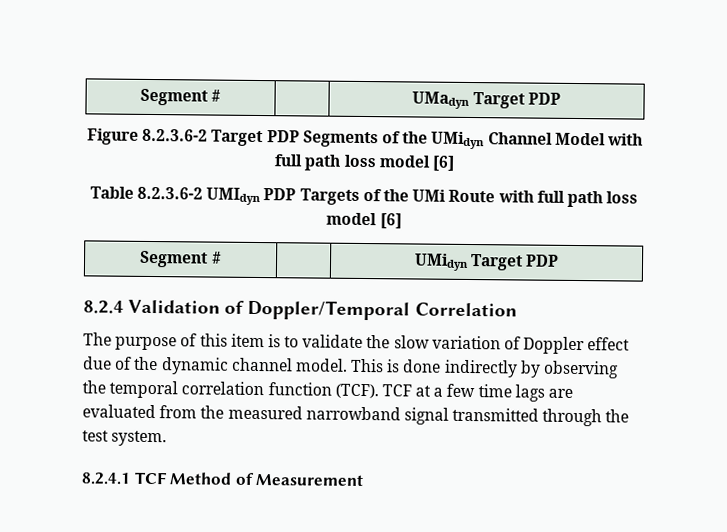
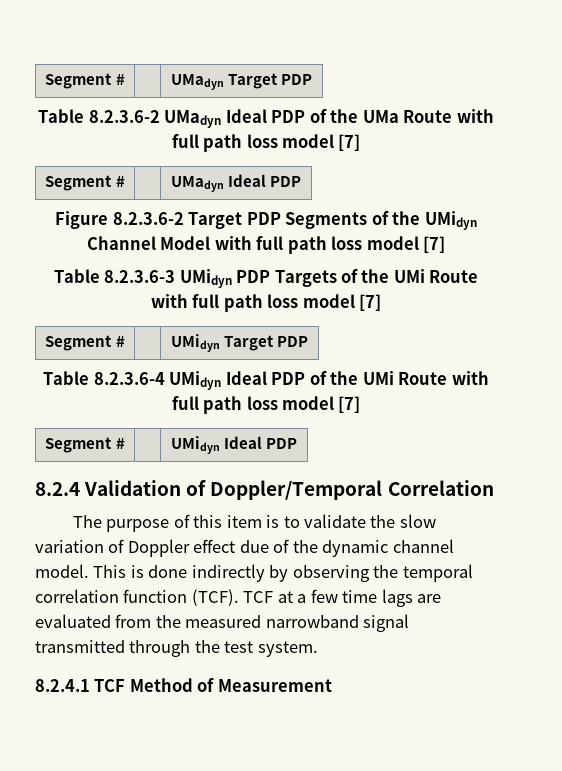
+ Table 8.2.3.6-2 UMadyn Ideal PDP of the UMa Route with full path loss model [7]
+ Segment # | | UMadyn Ideal PDP
- Figure 8.2.3.6-2 Target PDP Segments of the UMidyn Channel Model with full path loss model [6]
- Table 8.2.3.6-2 UMIdyn PDP Targets of the UMi Route with full path loss model [6]
+ Figure 8.2.3.6-2 Target PDP Segments of the UMidyn Channel Model with full path loss model [7]
+ Table 8.2.3.6-3 UMidyn PDP Targets of the UMi Route with full path loss model [7]
+ Table 8.2.3.6-4 UMidyn Ideal PDP of the UMi Route with full path loss model [7]
+ Segment # | | UMidyn Ideal PDP

